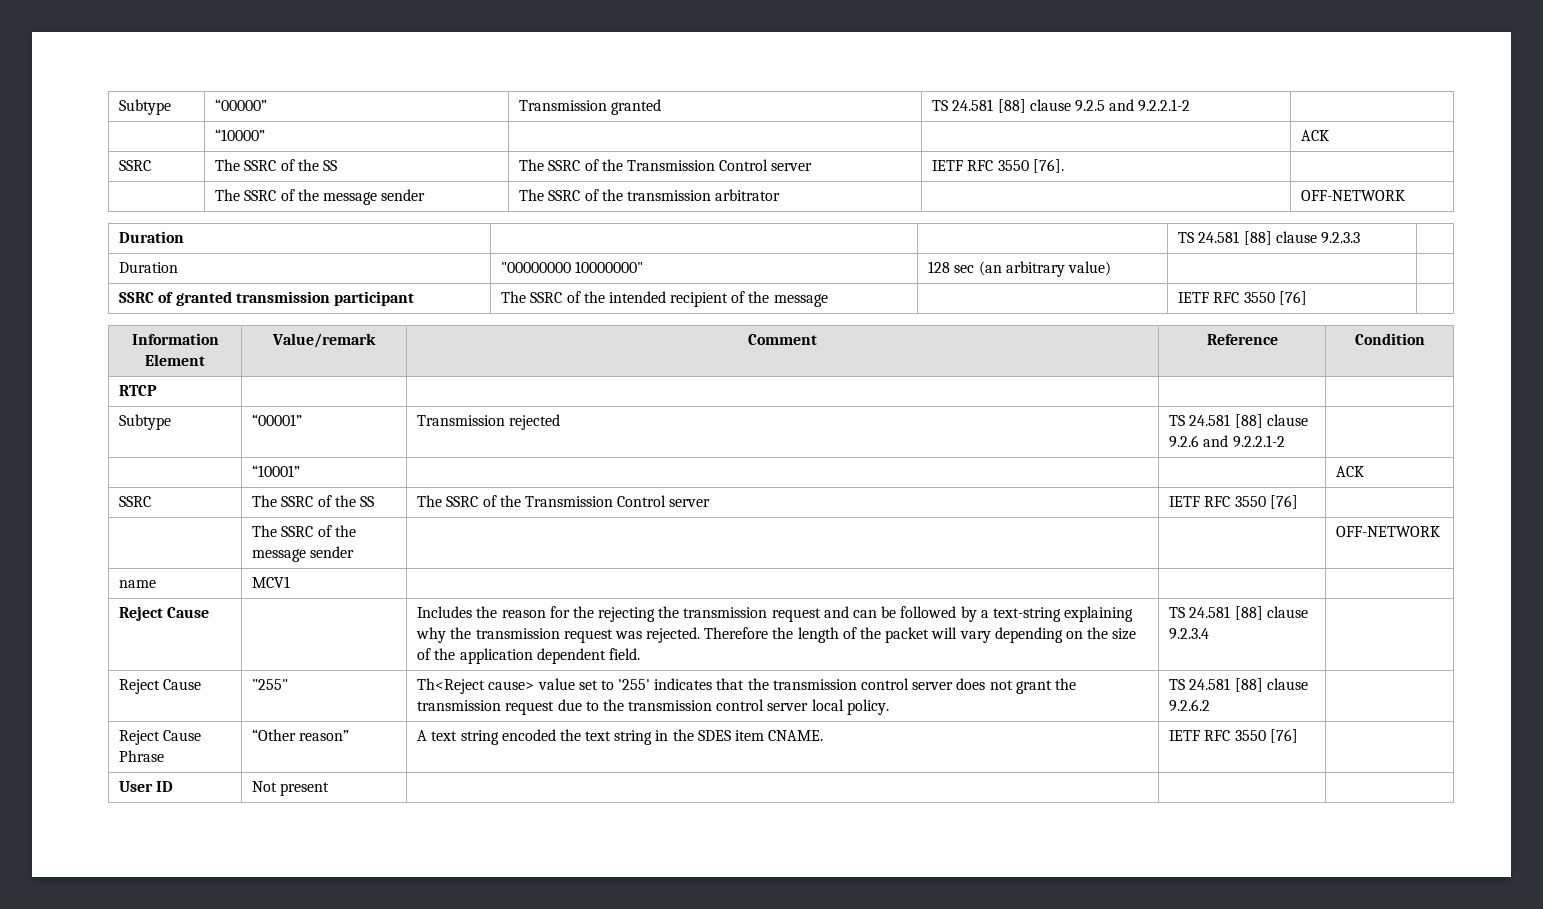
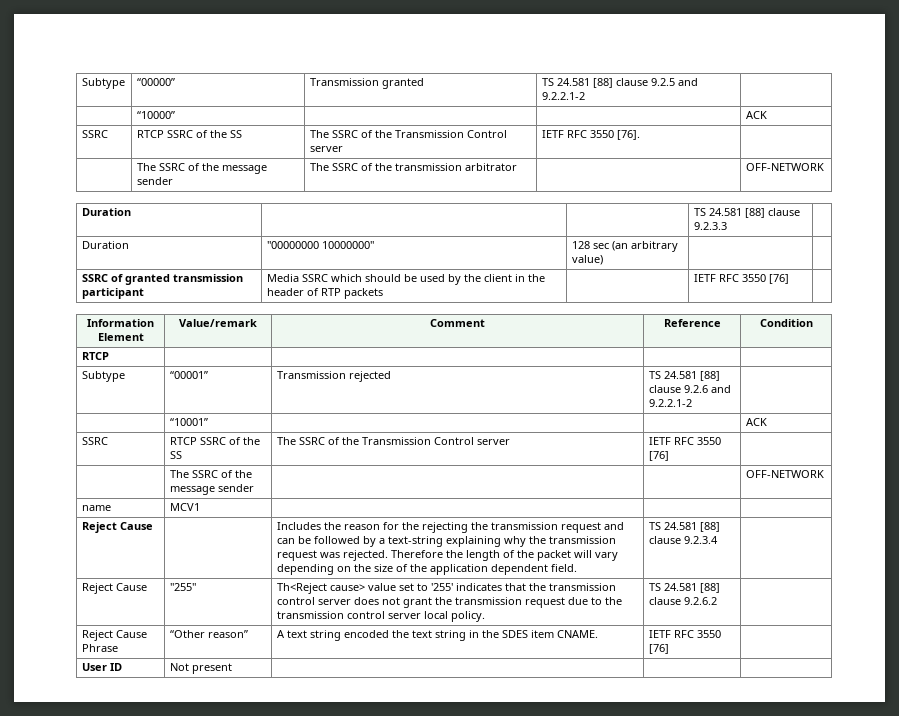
- SSRC | The SSRC of the SS | The SSRC of the Transmission Control server | IETF RFC 3550 [76]. |
+ SSRC | RTCP SSRC of the SS | The SSRC of the Transmission Control server | IETF RFC 3550 [76]. |
- SSRC of granted transmission participant | The SSRC of the intended recipient of the message | | IETF RFC 3550 [76] |
+ SSRC of granted transmission participant | Media SSRC which should be used by the client in the header of RTP packets | | IETF RFC 3550 [76] |
- SSRC | The SSRC of the SS | The SSRC of the Transmission Control server | IETF RFC 3550 [76] |
+ SSRC | RTCP SSRC of the SS | The SSRC of the Transmission Control server | IETF RFC 3550 [76] |

